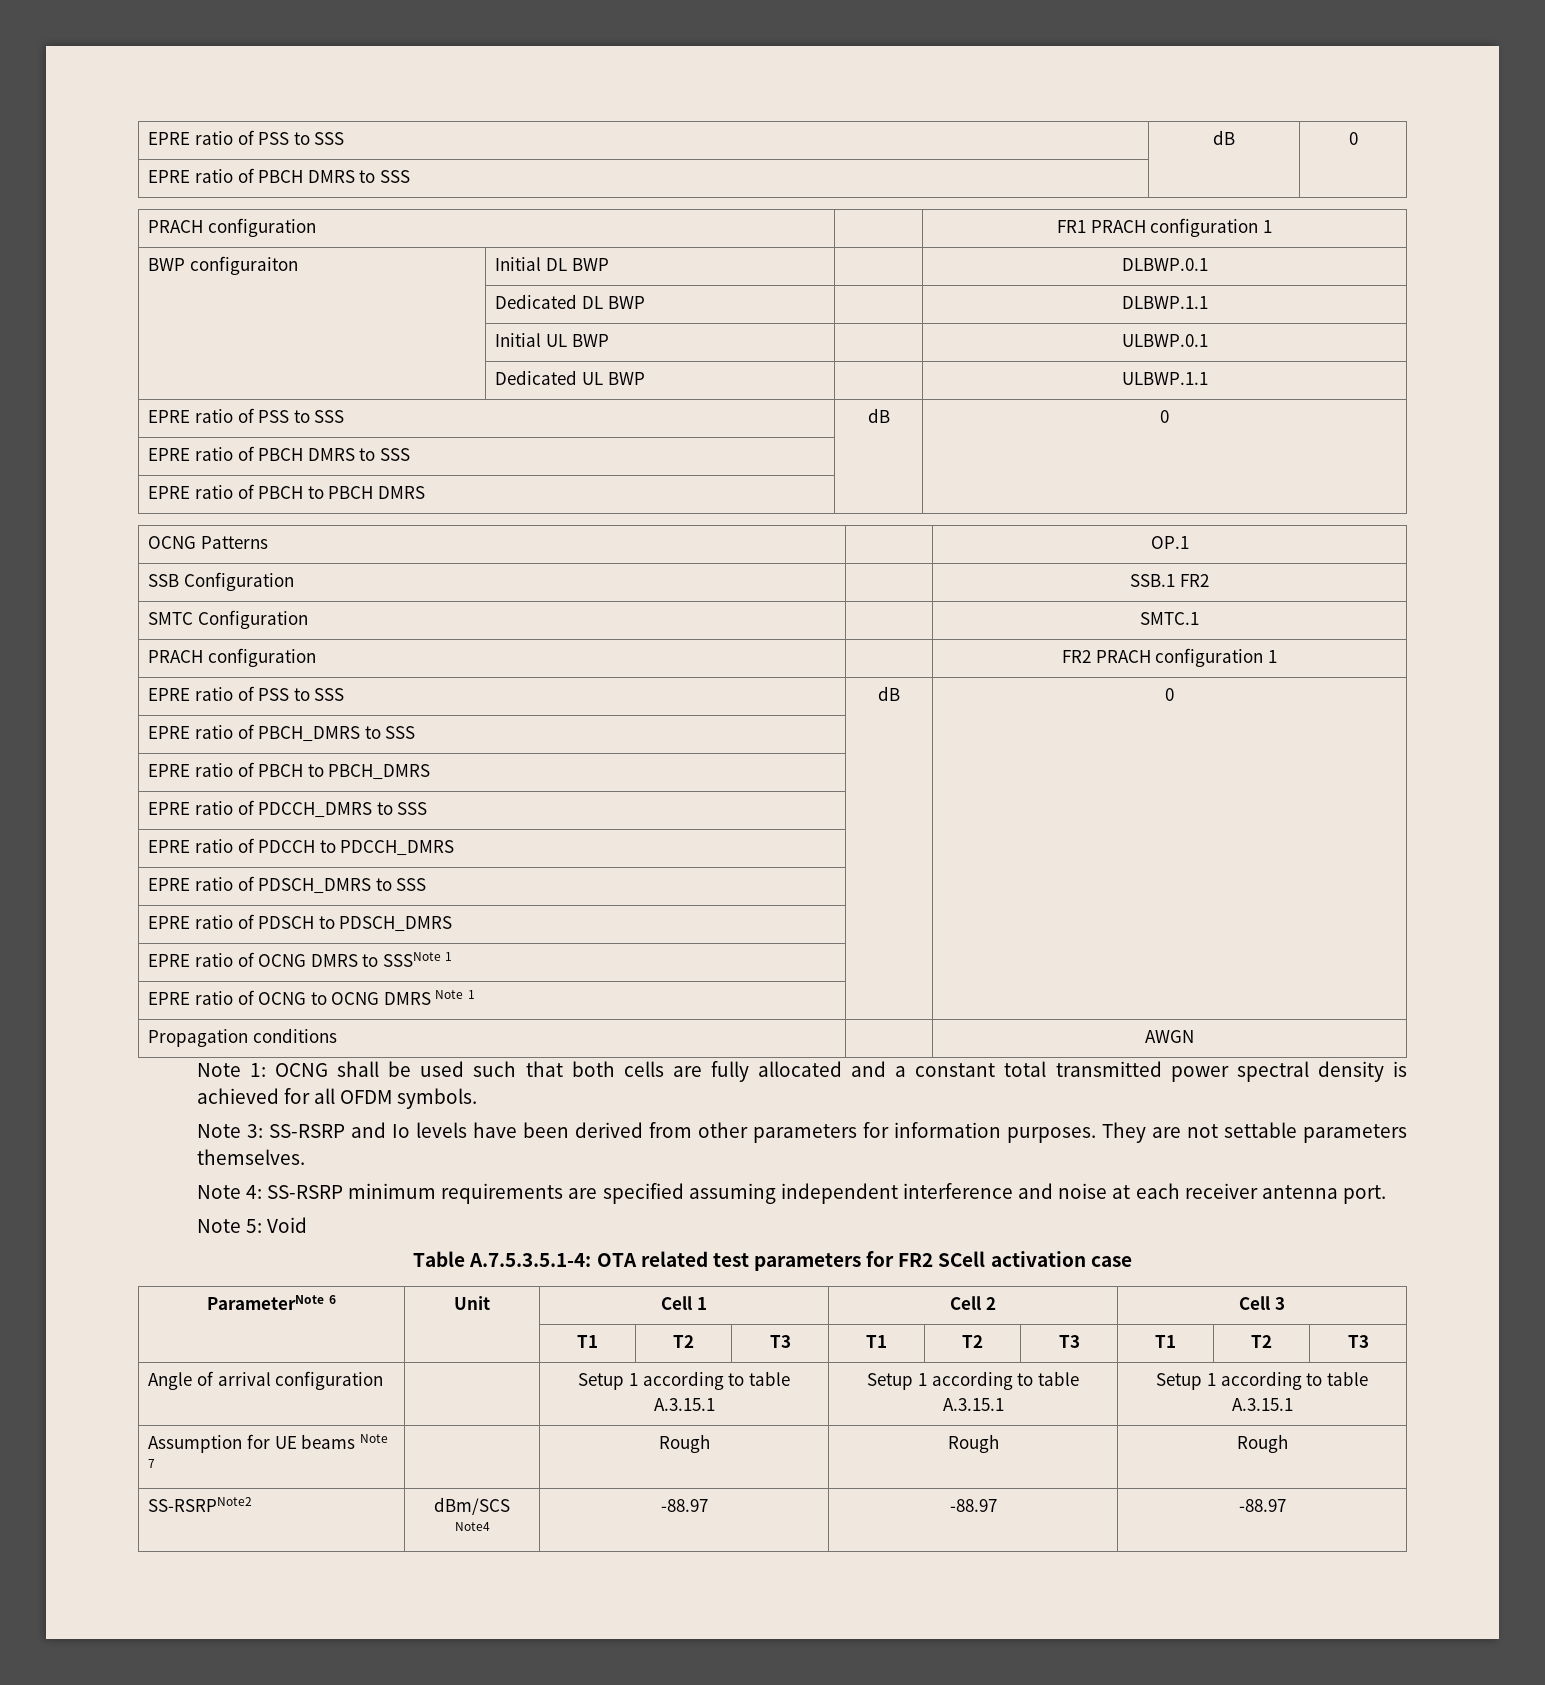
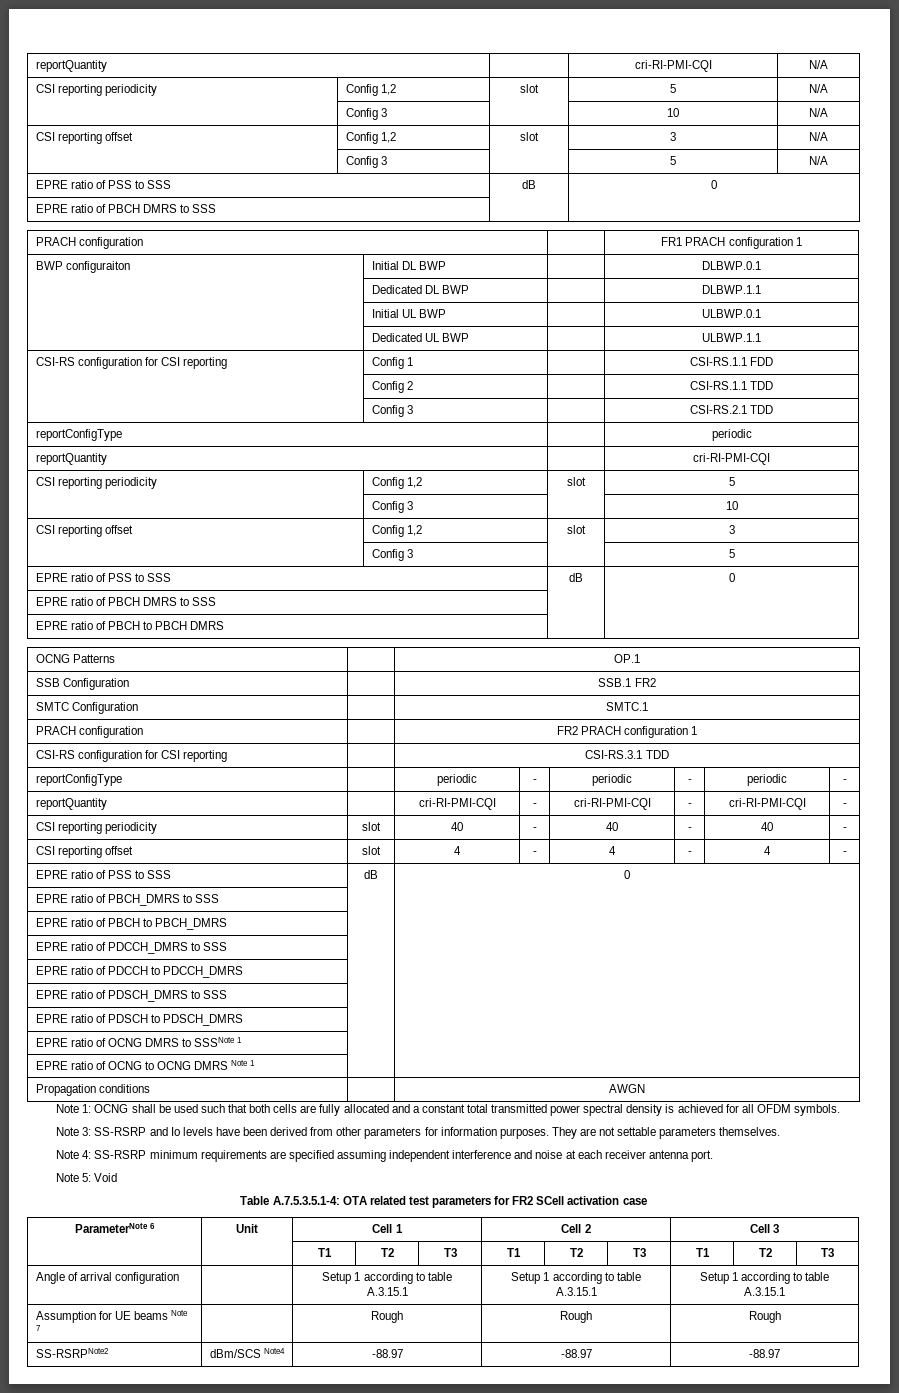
+ reportQuantity | | cri-RI-PMI-CQI | N/A
+ CSI reporting periodicity | Config 1,2 | slot | 5 | N/A
+ | Config 3 | | 10 | N/A
+ CSI reporting offset | Config 1,2 | slot | 3 | N/A
+ | Config 3 | | 5 | N/A
+ CSI-RS configuration for CSI reporting | Config 1 | | CSI-RS.1.1 FDD
+ | Config 2 | | CSI-RS.1.1 TDD
+ | Config 3 | | CSI-RS.2.1 TDD
+ reportConfigType | | periodic
+ reportQuantity | | cri-RI-PMI-CQI
+ CSI reporting periodicity | Config 1,2 | slot | 5
+ | Config 3 | | 10
+ CSI reporting offset | Config 1,2 | slot | 3
+ | Config 3 | | 5
+ CSI-RS configuration for CSI reporting | | CSI-RS.3.1 TDD
+ reportConfigType | | periodic | - | periodic | - | periodic | -
+ reportQuantity | | cri-RI-PMI-CQI | - | cri-RI-PMI-CQI | - | cri-RI-PMI-CQI | -
+ CSI reporting periodicity | slot | 40 | - | 40 | - | 40 | -
+ CSI reporting offset | slot | 4 | - | 4 | - | 4 | -

